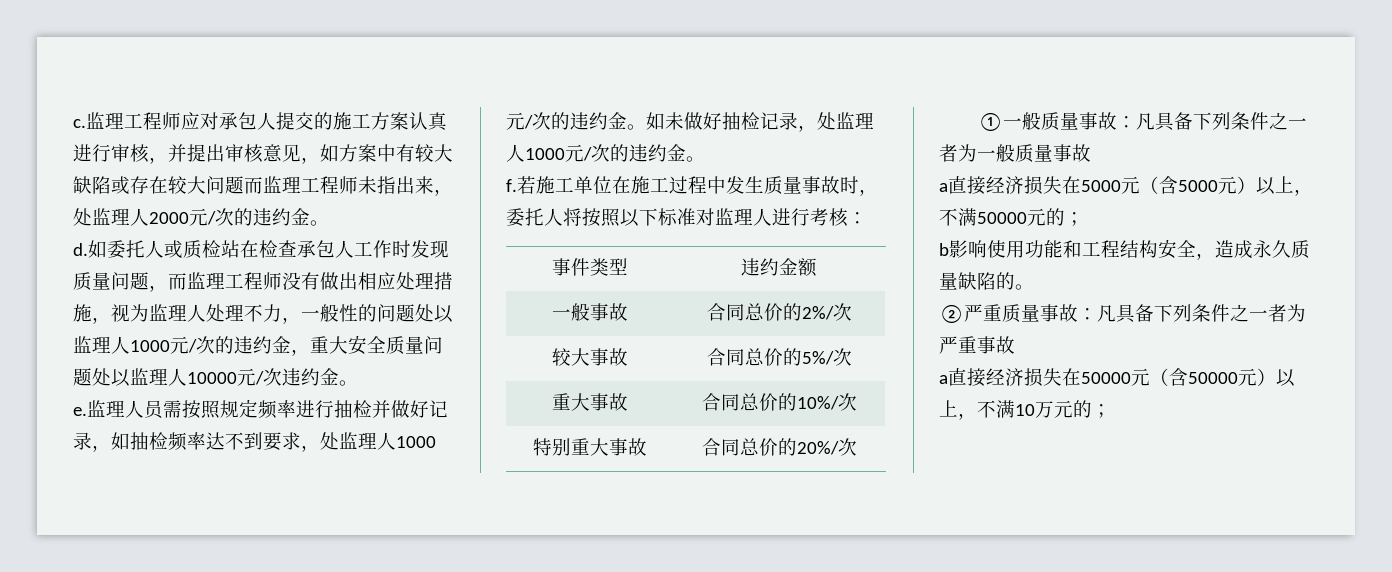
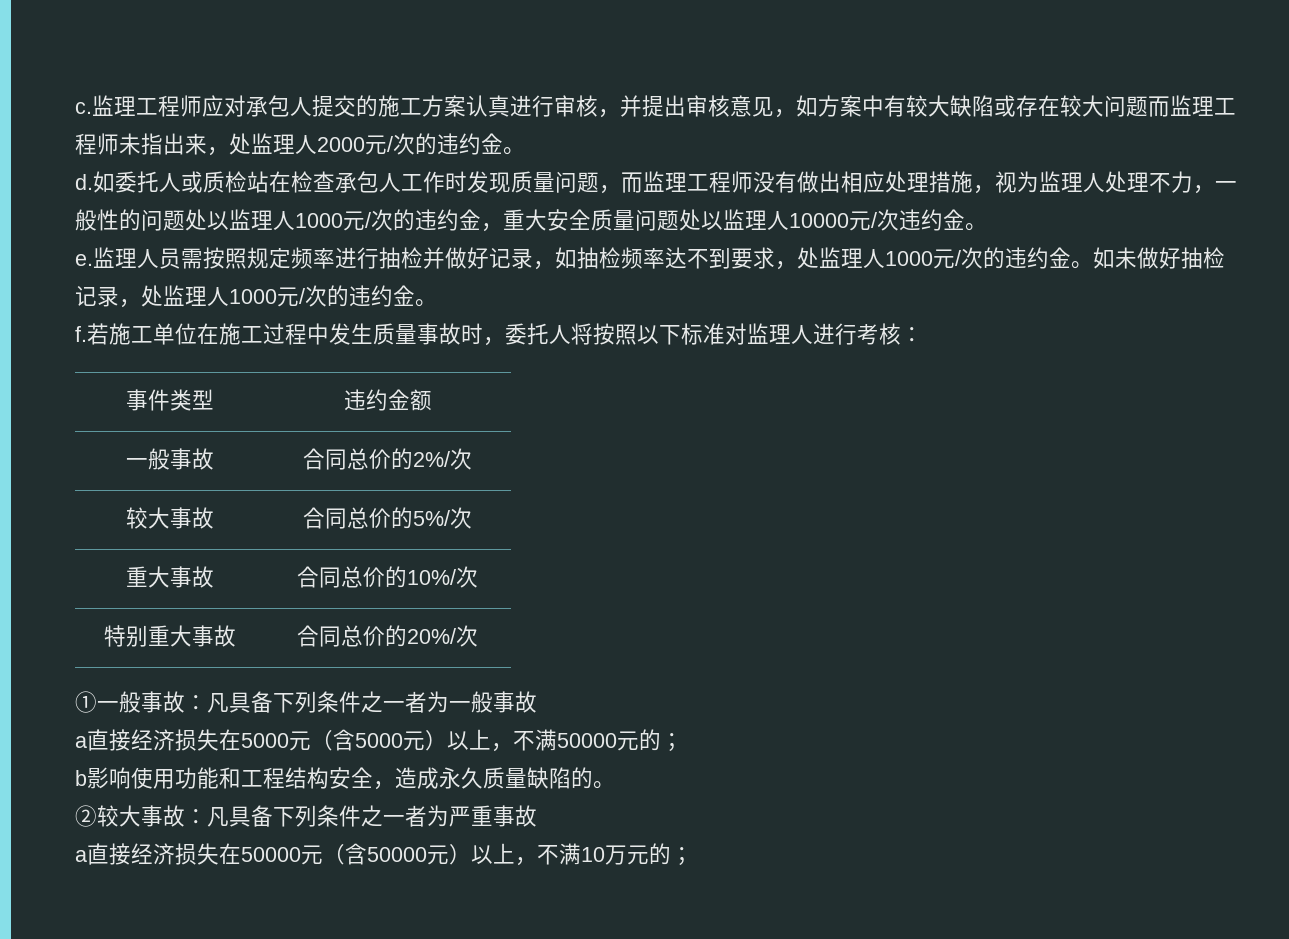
- ①一般质量事故：凡具备下列条件之一者为一般质量事故
+ ①一般事故：凡具备下列条件之一者为一般事故
- ②严重质量事故：凡具备下列条件之一者为严重事故
+ ②较大事故：凡具备下列条件之一者为严重事故

